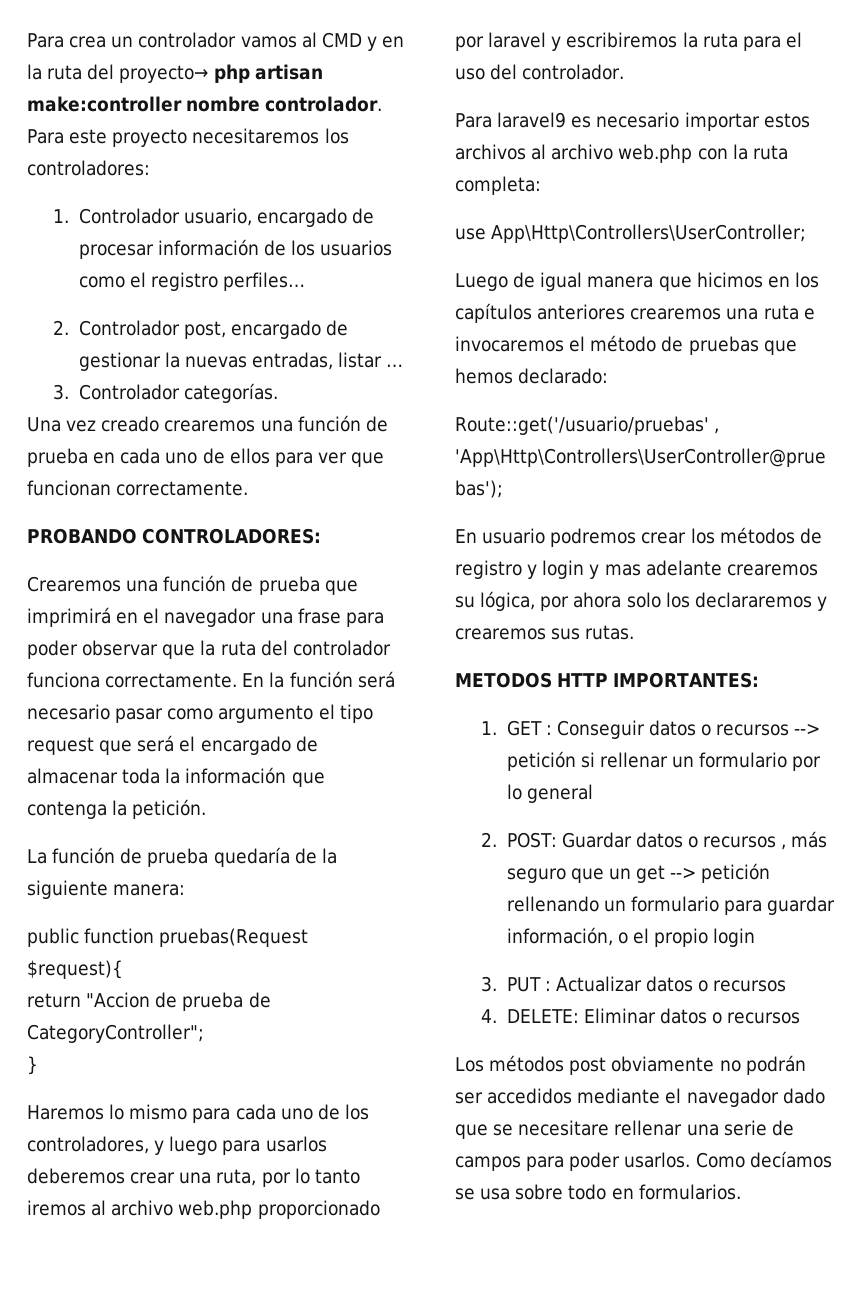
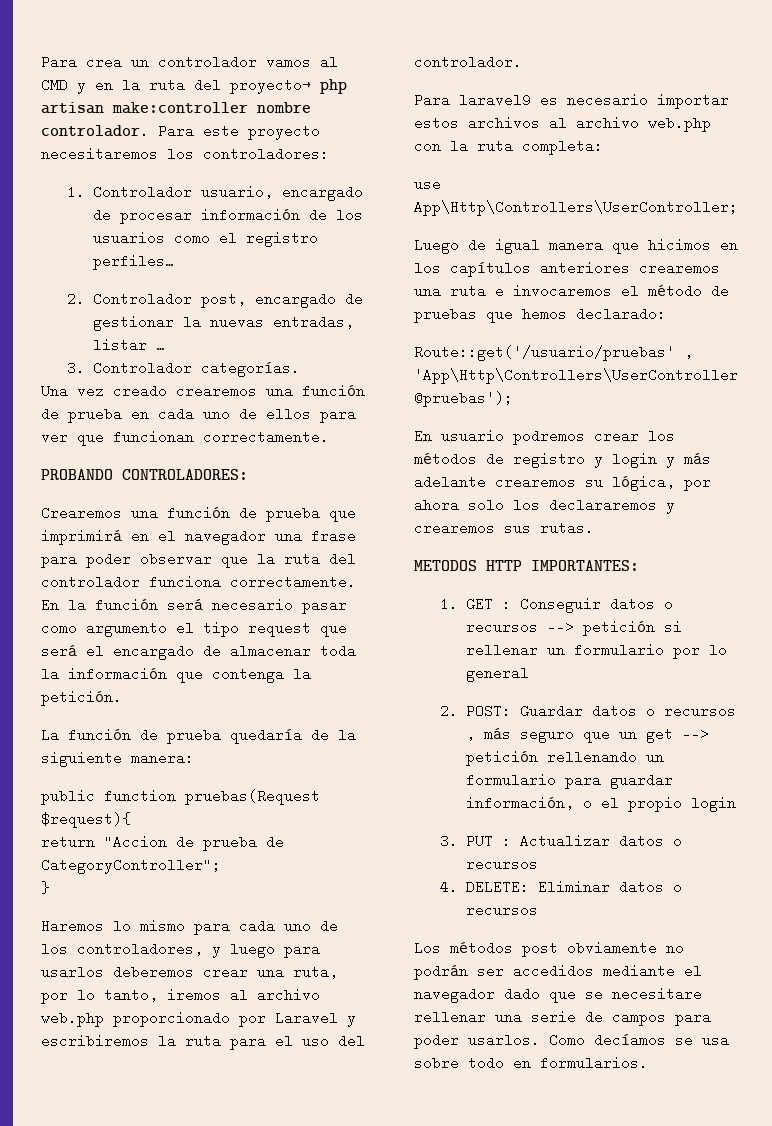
- Haremos lo mismo para cada uno de los controladores, y luego para usarlos deberemos crear una ruta, por lo tanto iremos al archivo web.php proporcionado por laravel y escribiremos la ruta para el uso del controlador.
+ Haremos lo mismo para cada uno de los controladores, y luego para usarlos deberemos crear una ruta, por lo tanto, iremos al archivo web.php proporcionado por Laravel y escribiremos la ruta para el uso del controlador.
- En usuario podremos crear los métodos de registro y login y mas adelante crearemos su lógica, por ahora solo los declararemos y crearemos sus rutas.
+ En usuario podremos crear los métodos de registro y login y más adelante crearemos su lógica, por ahora solo los declararemos y crearemos sus rutas.

